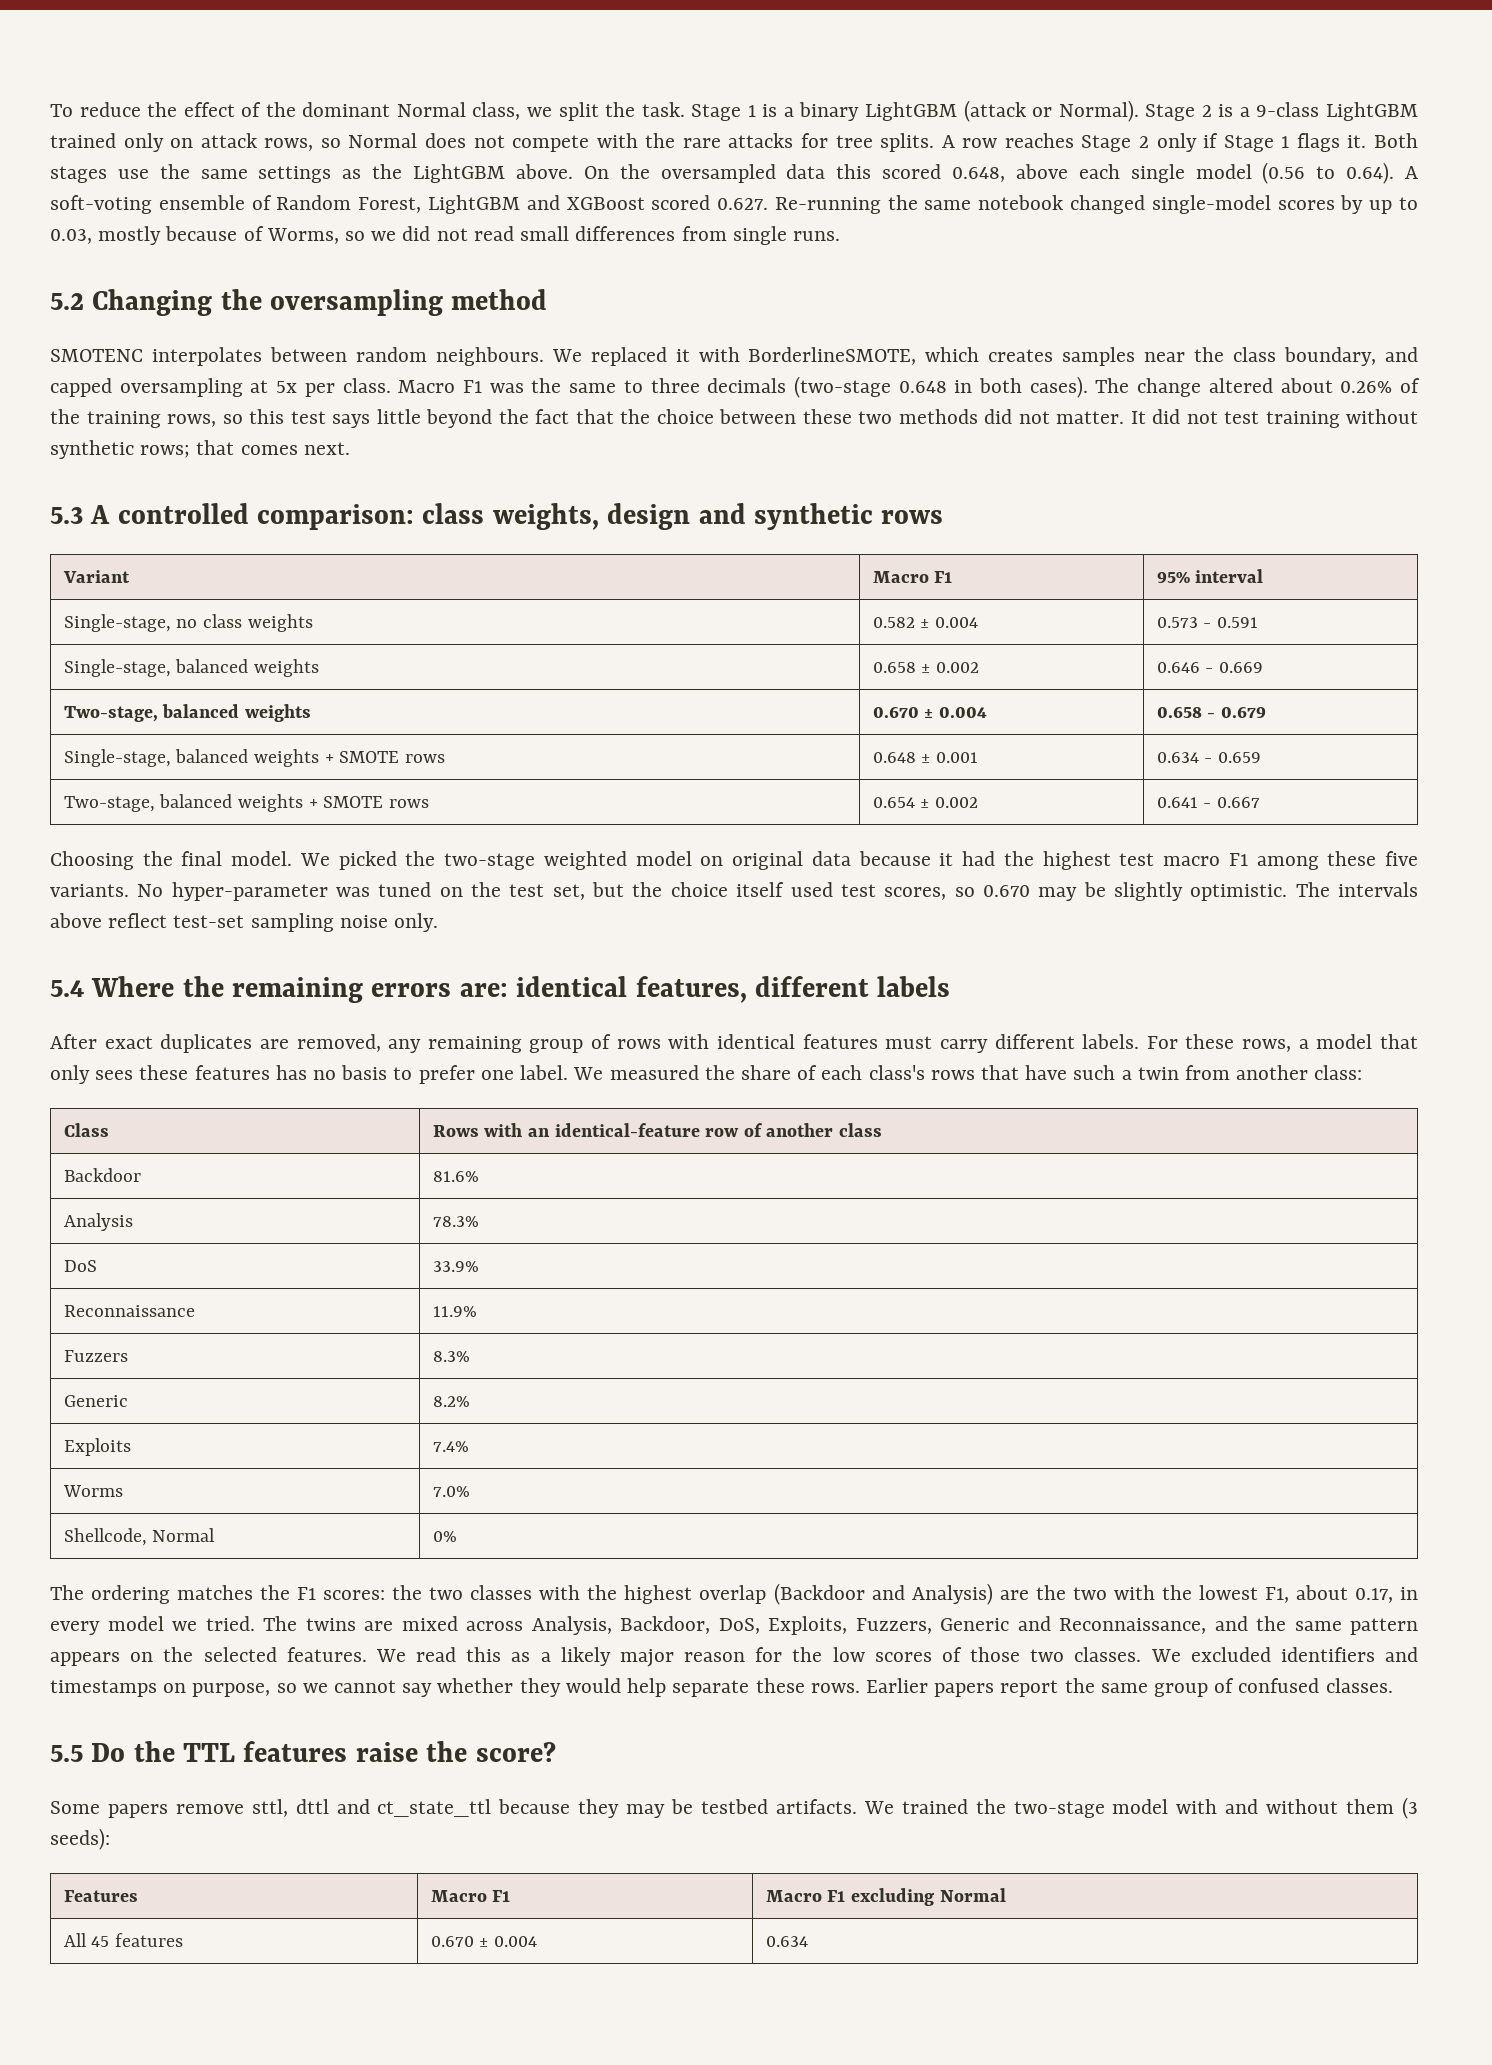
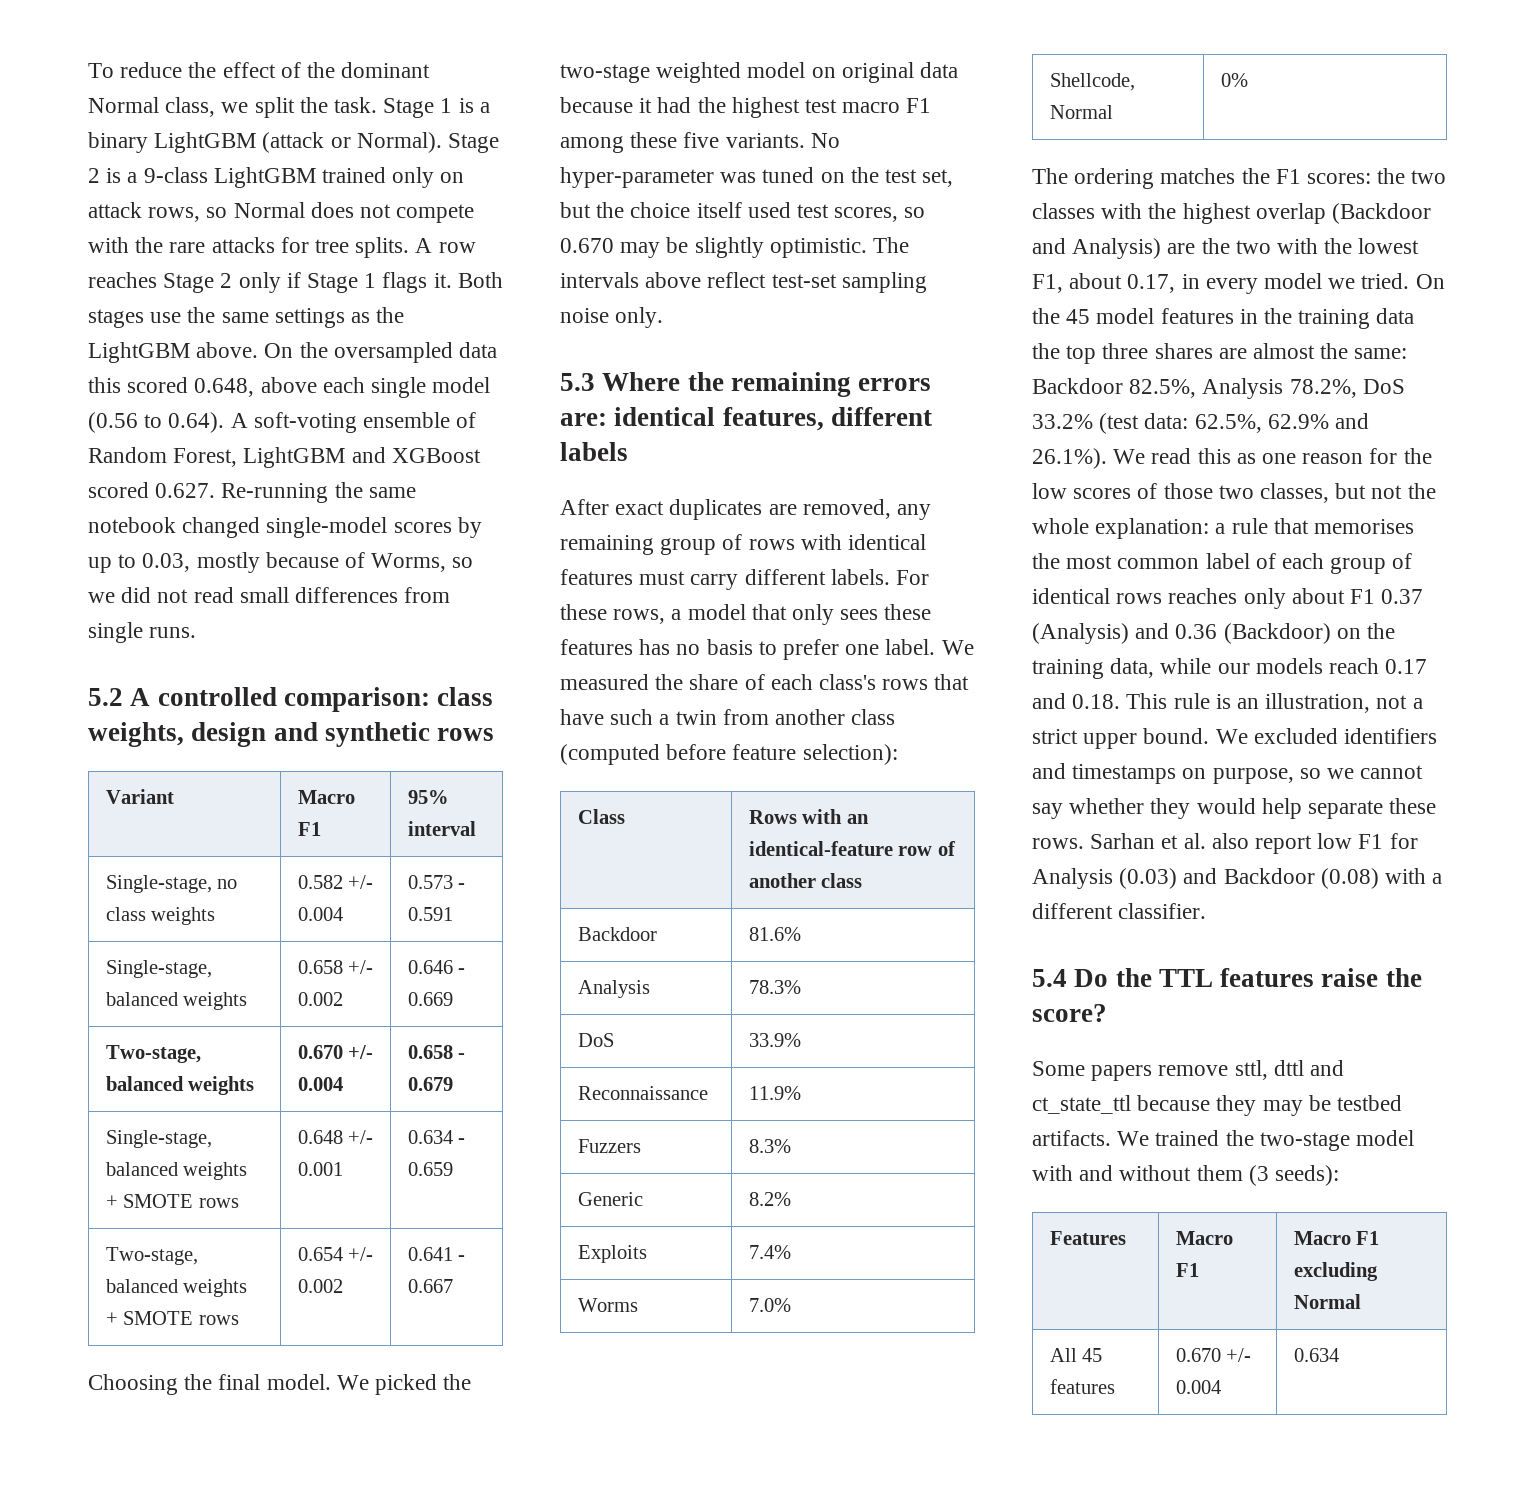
- 5.2 Changing the oversampling method
- SMOTENC interpolates between random neighbours. We replaced it with BorderlineSMOTE, which creates samples near the class boundary, and capped oversampling at 5x per class. Macro F1 was the same to three decimals (two-stage 0.648 in both cases). The change altered about 0.26% of the training rows, so this test says little beyond the fact that the choice between these two methods did not matter. It did not test training without synthetic rows; that comes next.
- 5.3 A controlled comparison: class weights, design and synthetic rows
+ 5.2 A controlled comparison: class weights, design and synthetic rows
- Single-stage, no class weights | 0.582 ± 0.004 | 0.573 - 0.591
+ Single-stage, no class weights | 0.582 +/- 0.004 | 0.573 - 0.591
- Single-stage, balanced weights | 0.658 ± 0.002 | 0.646 - 0.669
+ Single-stage, balanced weights | 0.658 +/- 0.002 | 0.646 - 0.669
- Two-stage, balanced weights | 0.670 ± 0.004 | 0.658 - 0.679
+ Two-stage, balanced weights | 0.670 +/- 0.004 | 0.658 - 0.679
- Single-stage, balanced weights + SMOTE rows | 0.648 ± 0.001 | 0.634 - 0.659
+ Single-stage, balanced weights + SMOTE rows | 0.648 +/- 0.001 | 0.634 - 0.659
- Two-stage, balanced weights + SMOTE rows | 0.654 ± 0.002 | 0.641 - 0.667
+ Two-stage, balanced weights + SMOTE rows | 0.654 +/- 0.002 | 0.641 - 0.667
- 5.4 Where the remaining errors are: identical features, different labels
+ 5.3 Where the remaining errors are: identical features, different labels
- We measured the share of each class's rows that have such a twin from another class:
+ We measured the share of each class's rows that have such a twin from another class (computed before feature selection):
- The twins are mixed across Analysis, Backdoor, DoS, Exploits, Fuzzers, Generic and Reconnaissance, and the same pattern appears on the selected features. We read this as a likely major reason for the low scores of those two classes.
+ On the 45 model features in the training data the top three shares are almost the same: Backdoor 82.5%, Analysis 78.2%, DoS 33.2% (test data: 62.5%, 62.9% and 26.1%). We read this as one reason for the low scores of those two classes, but not the whole explanation: a rule that memorises the most common label of each group of identical rows reaches only about F1 0.37 (Analysis) and 0.36 (Backdoor) on the training data, while our models reach 0.17 and 0.18. This rule is an illustration, not a strict upper bound.
- Earlier papers report the same group of confused classes.
- 5.5 Do the TTL features raise the score?
+ Sarhan et al. also report low F1 for Analysis (0.03) and Backdoor (0.08) with a different classifier.
+ 5.4 Do the TTL features raise the score?
- All 45 features | 0.670 ± 0.004 | 0.634
+ All 45 features | 0.670 +/- 0.004 | 0.634

